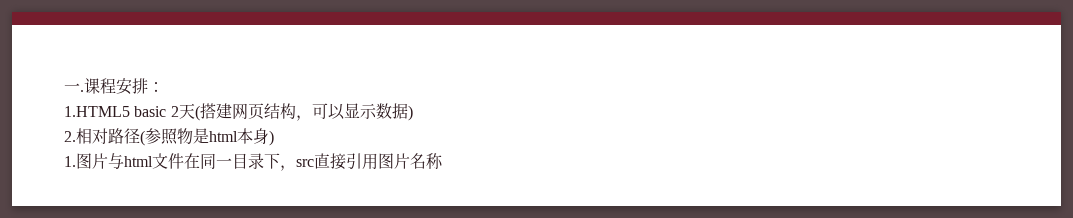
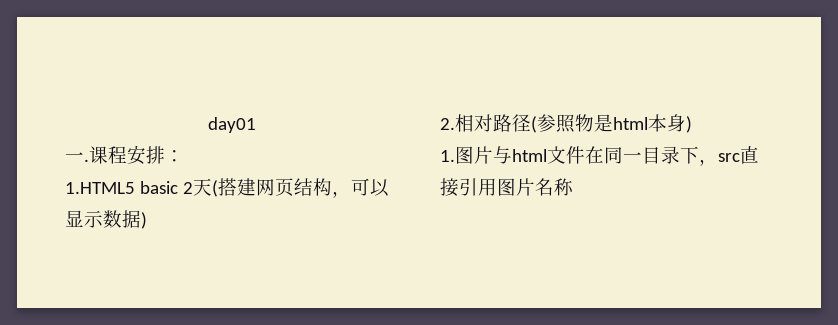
+ day01

